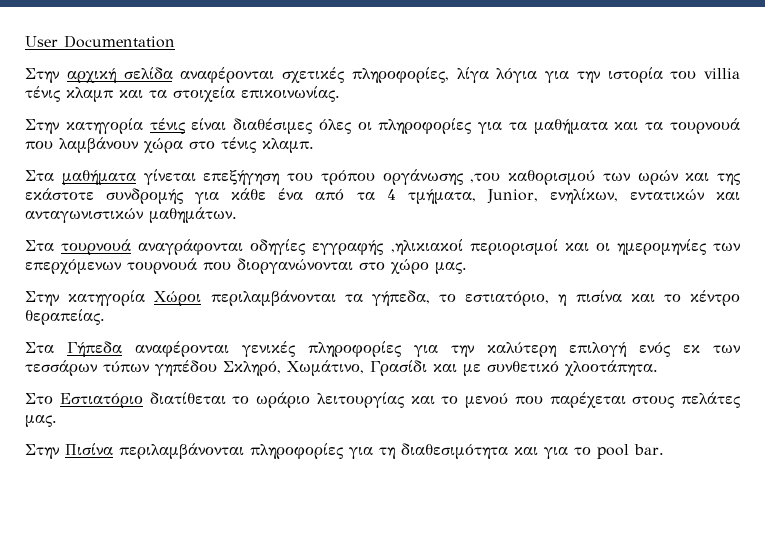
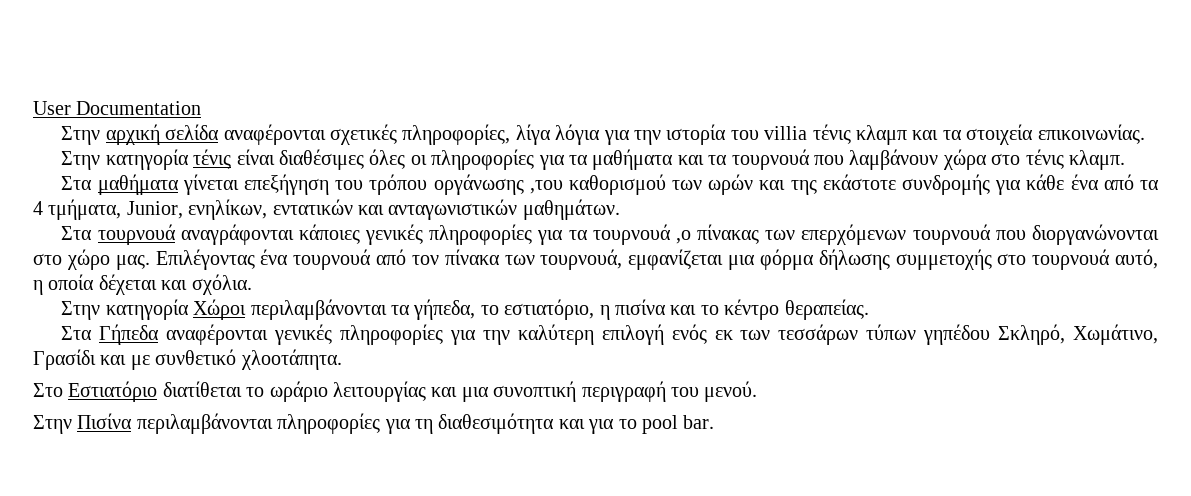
- Στα τουρνουά αναγράφονται οδηγίες εγγραφής ,ηλικιακοί περιορισμοί και οι ημερομηνίες των επερχόμενων τουρνουά που διοργανώνονται στο χώρο μας.
+ Στα τουρνουά αναγράφονται κάποιες γενικές πληροφορίες για τα τουρνουά ,ο πίνακας των επερχόμενων τουρνουά που διοργανώνονται στο χώρο μας. Επιλέγοντας ένα τουρνουά από τον πίνακα των τουρνουά, εμφανίζεται μια φόρμα δήλωσης συμμετοχής στο τουρνουά αυτό, η οποία δέχεται και σχόλια.
- Στο Εστιατόριο διατίθεται το ωράριο λειτουργίας και το μενού που παρέχεται στους πελάτες μας.
+ Στο Εστιατόριο διατίθεται το ωράριο λειτουργίας και μια συνοπτική περιγραφή του μενού.

